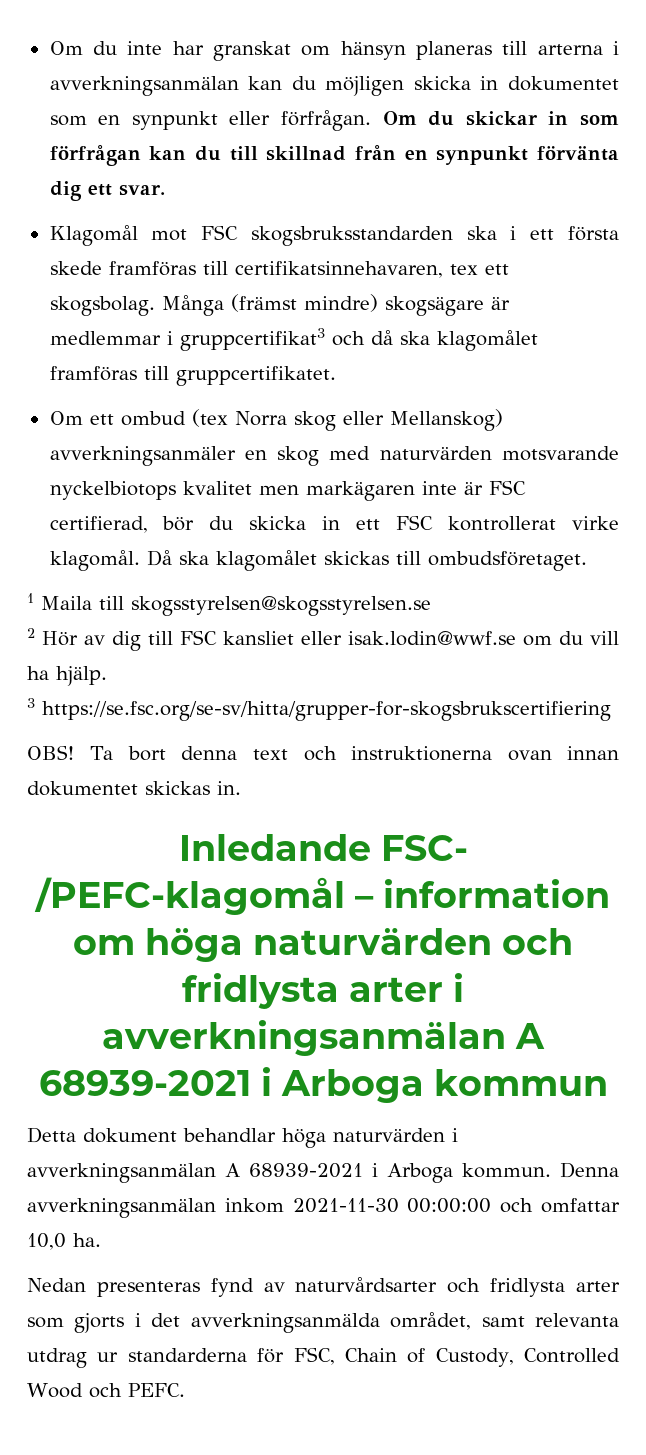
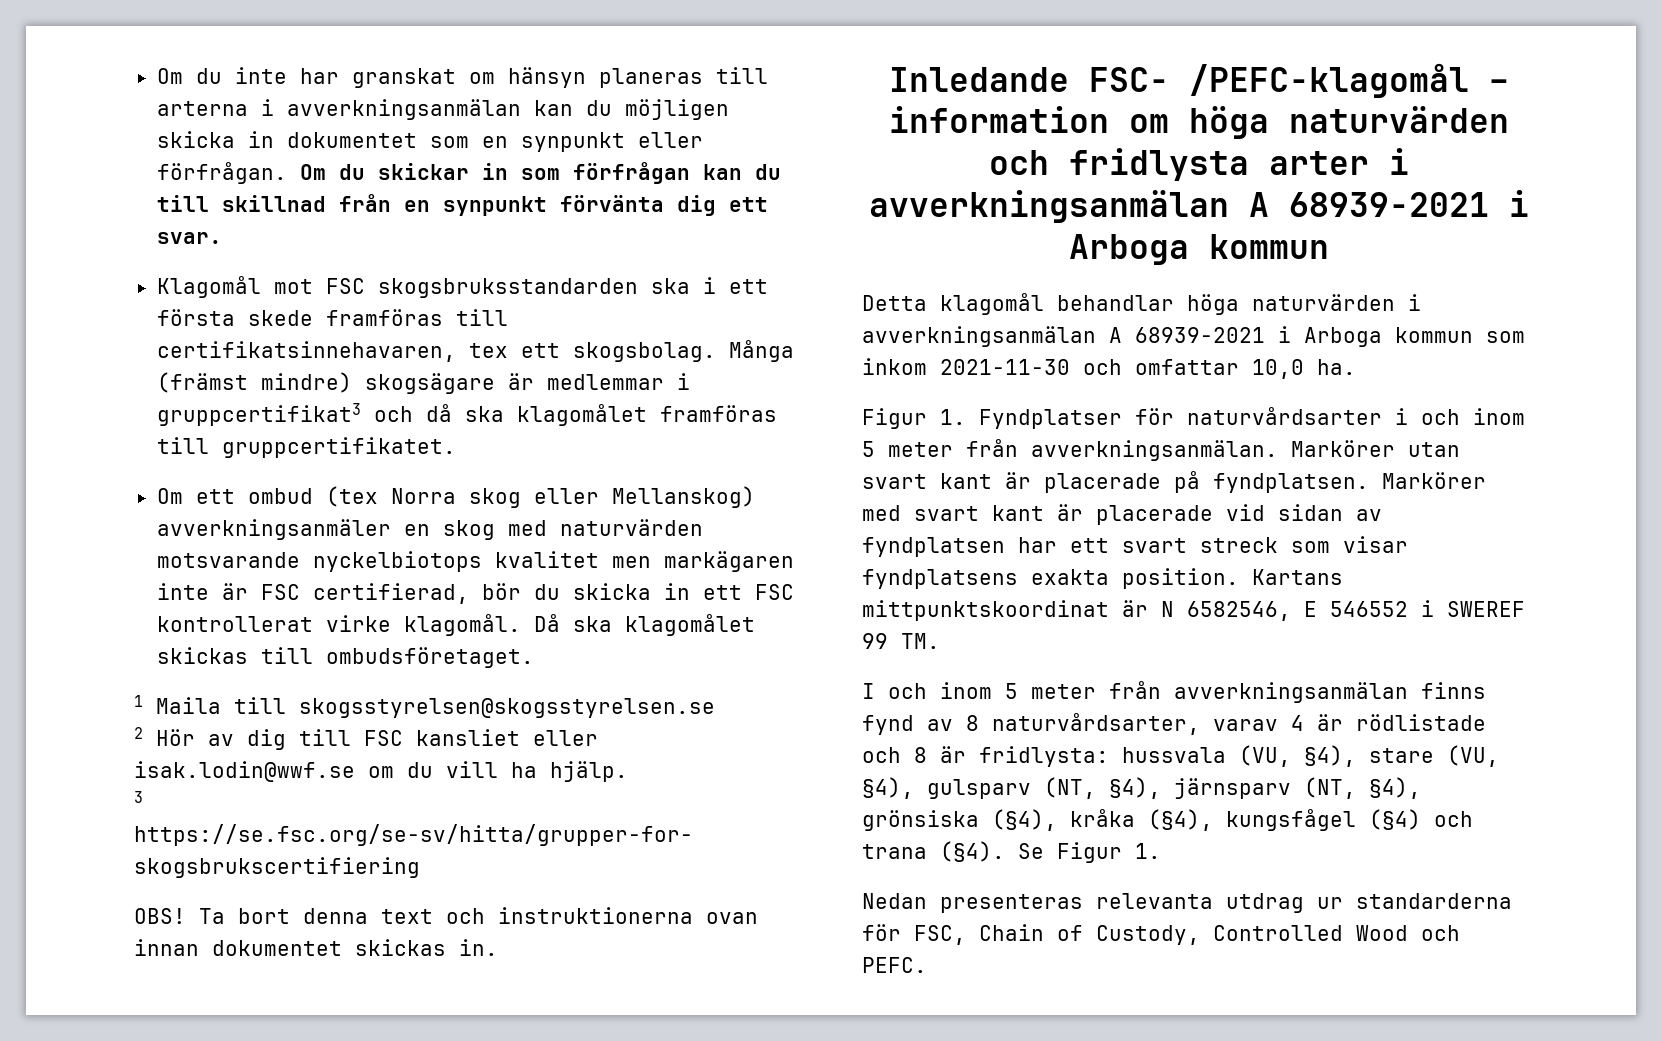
- Detta dokument behandlar höga naturvärden i avverkningsanmälan A 68939-2021 i Arboga kommun. Denna avverkningsanmälan inkom 2021-11-30 00:00:00 och omfattar 10,0 ha.
+ Detta klagomål behandlar höga naturvärden i avverkningsanmälan A 68939-2021 i Arboga kommun som inkom 2021-11-30 och omfattar 10,0 ha.
- Nedan presenteras fynd av naturvårdsarter och fridlysta arter som gjorts i det avverkningsanmälda området, samt relevanta utdrag ur standarderna för FSC, Chain of Custody, Controlled Wood och PEFC.
+ Figur 1. Fyndplatser för naturvårdsarter i och inom 5 meter från avverkningsanmälan. Markörer utan svart kant är placerade på fyndplatsen. Markörer med svart kant är placerade vid sidan av fyndplatsen har ett svart streck som visar fyndplatsens exakta position. Kartans mittpunktskoordinat är N 6582546, E 546552 i SWEREF 99 TM.
+ I och inom 5 meter från avverkningsanmälan finns fynd av 8 naturvårdsarter, varav 4 är rödlistade och 8 är fridlysta: hussvala (VU, §4), stare (VU, §4), gulsparv (NT, §4), järnsparv (NT, §4), grönsiska (§4), kråka (§4), kungsfågel (§4) och trana (§4). Se Figur 1.
+ Nedan presenteras relevanta utdrag ur standarderna för FSC, Chain of Custody, Controlled Wood och PEFC.

